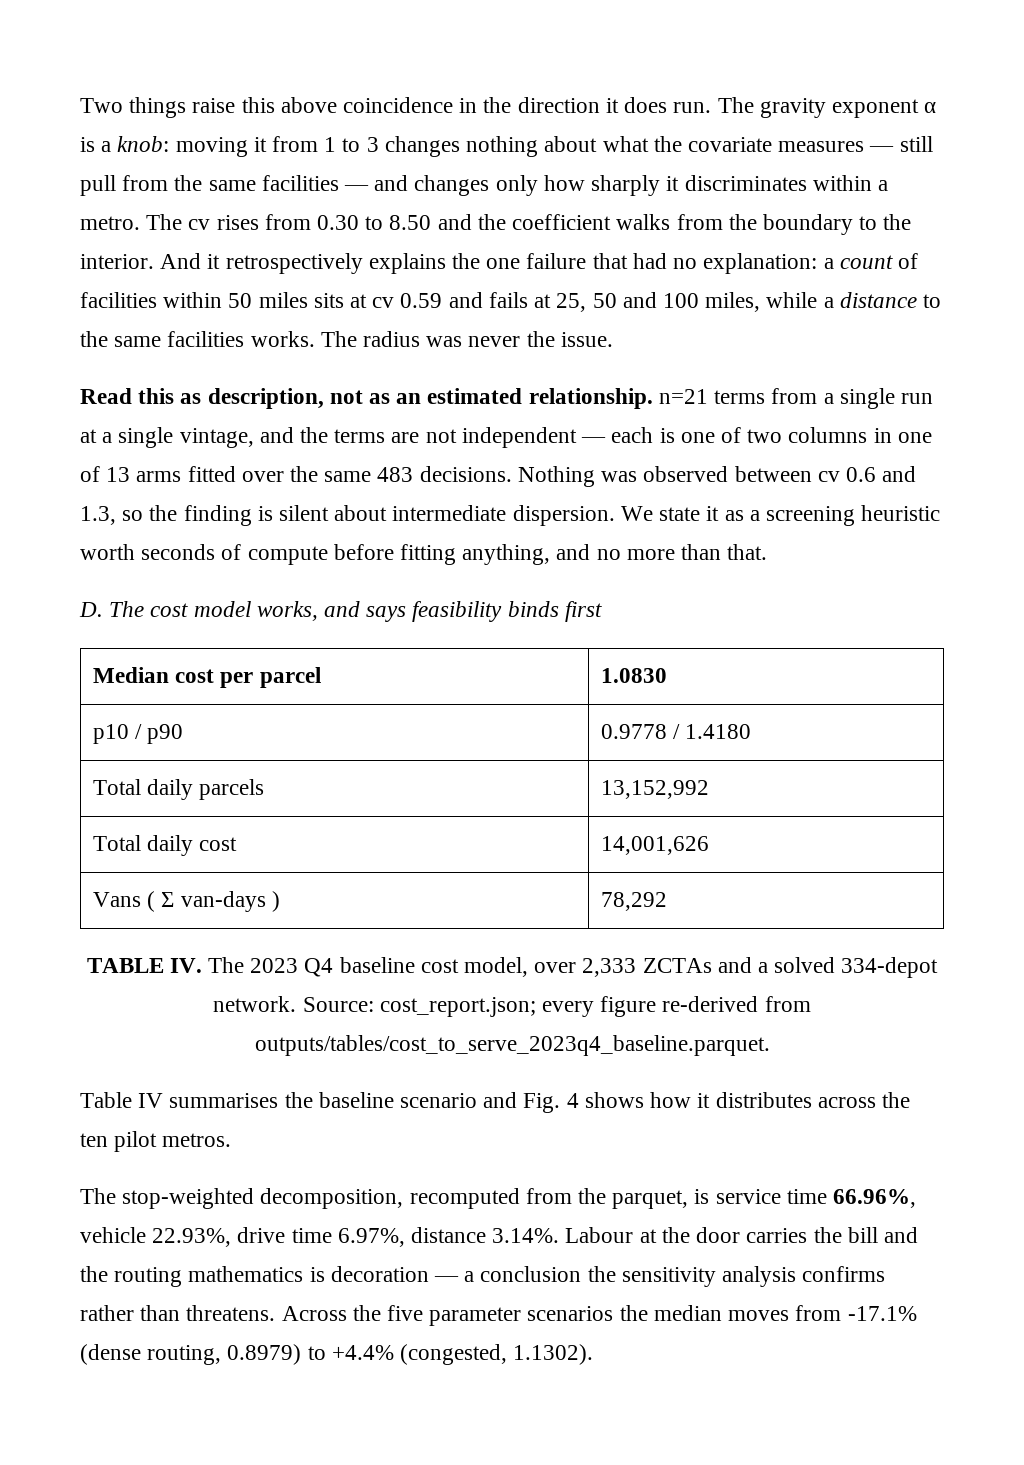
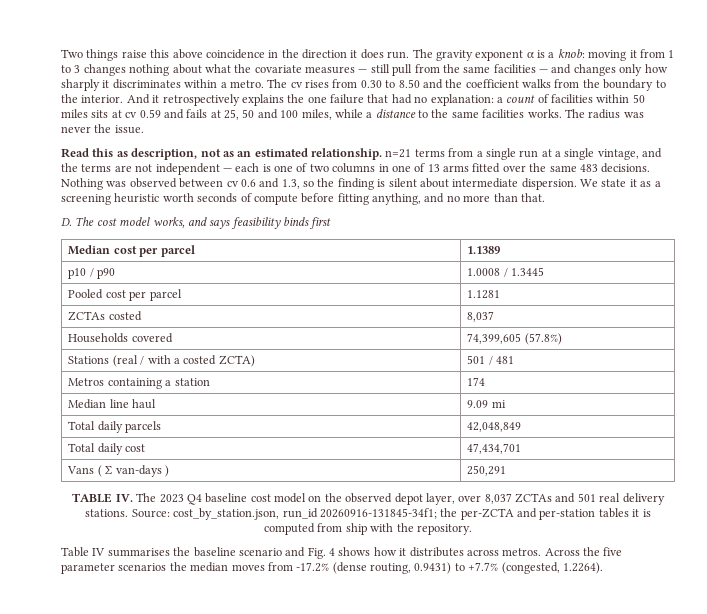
- Median cost per parcel | 1.0830
+ Median cost per parcel | 1.1389
- p10 / p90 | 0.9778 / 1.4180
+ p10 / p90 | 1.0008 / 1.3445
+ Pooled cost per parcel | 1.1281
+ ZCTAs costed | 8,037
+ Households covered | 74,399,605 (57.8%)
+ Stations (real / with a costed ZCTA) | 501 / 481
+ Metros containing a station | 174
+ Median line haul | 9.09 mi
- Total daily parcels | 13,152,992
+ Total daily parcels | 42,048,849
- Total daily cost | 14,001,626
+ Total daily cost | 47,434,701
- Vans ( Σ van-days ) | 78,292
+ Vans ( Σ van-days ) | 250,291
- TABLE IV. The 2023 Q4 baseline cost model, over 2,333 ZCTAs and a solved 334-depot network. Source: cost_report.json; every figure re-derived from outputs/tables/cost_to_serve_2023q4_baseline.parquet.
+ TABLE IV. The 2023 Q4 baseline cost model on the observed depot layer, over 8,037 ZCTAs and 501 real delivery stations. Source: cost_by_station.json, run_id 20260916-131845-34f1; the per-ZCTA and per-station tables it is computed from ship with the repository.
- Table IV summarises the baseline scenario and Fig. 4 shows how it distributes across the ten pilot metros.
- The stop-weighted decomposition, recomputed from the parquet, is service time 66.96%, vehicle 22.93%, drive time 6.97%, distance 3.14%. Labour at the door carries the bill and the routing mathematics is decoration — a conclusion the sensitivity analysis confirms rather than threatens.
+ Table IV summarises the baseline scenario and Fig. 4 shows how it distributes across metros.
- Across the five parameter scenarios the median moves from -17.1% (dense routing, 0.8979) to +4.4% (congested, 1.1302).
+ Across the five parameter scenarios the median moves from -17.2% (dense routing, 0.9431) to +7.7% (congested, 1.2264).

